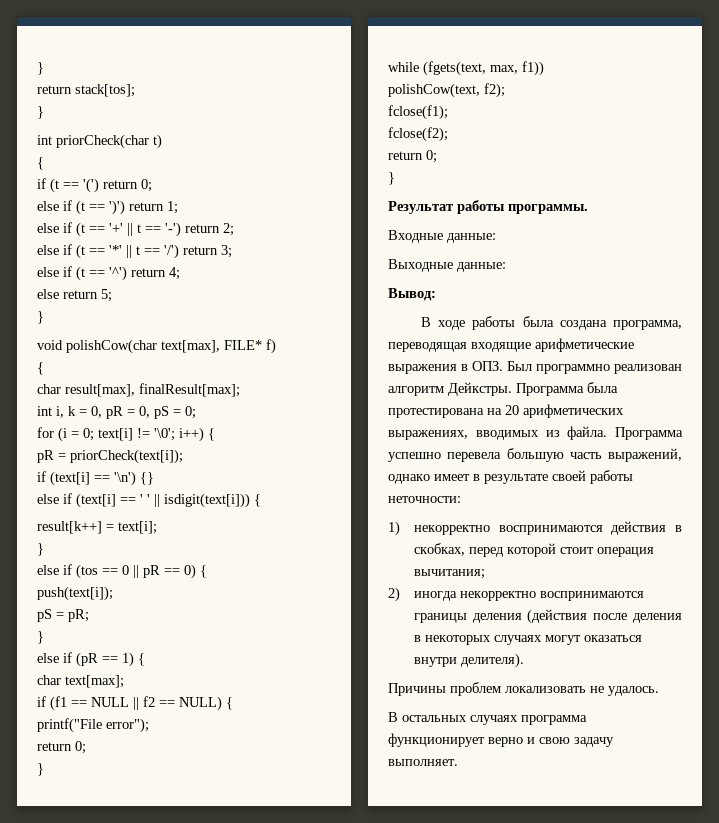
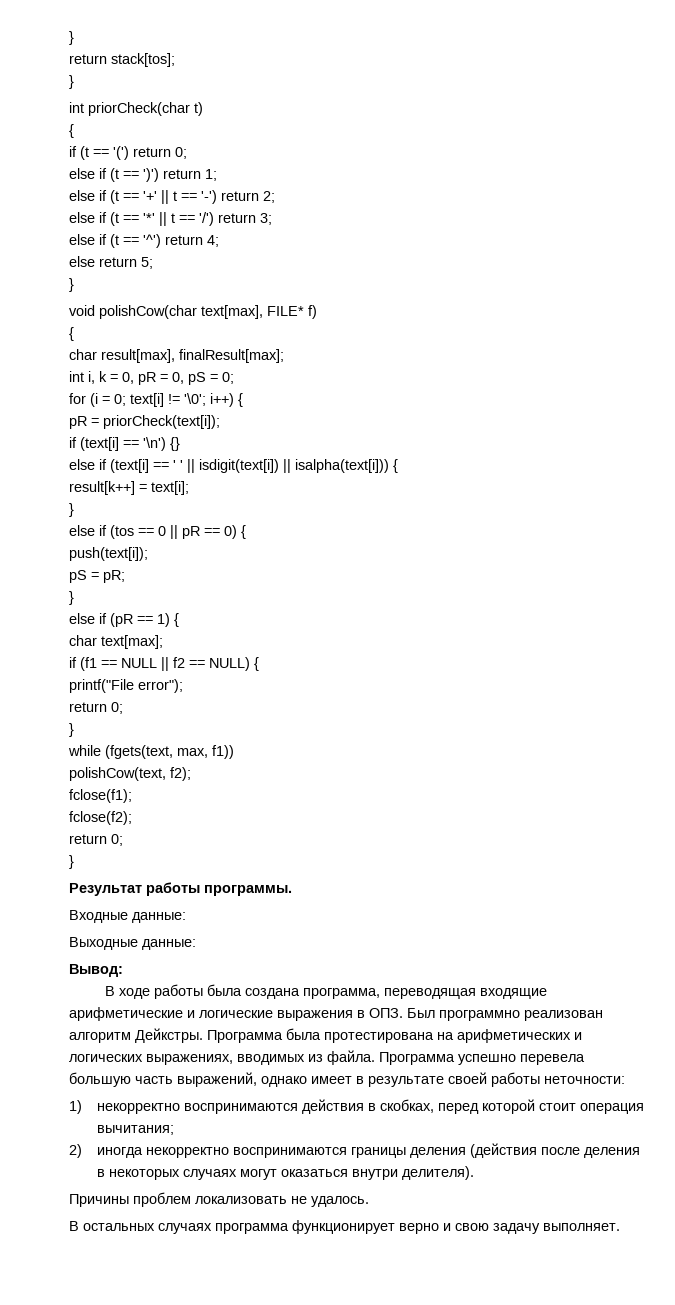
- else if (text[i] == ' ' || isdigit(text[i])) {
+ else if (text[i] == ' ' || isdigit(text[i]) || isalpha(text[i])) {
- В ходе работы была создана программа, переводящая входящие арифметические выражения в ОПЗ. Был программно реализован алгоритм Дейкстры.
+ В ходе работы была создана программа, переводящая входящие арифметические и логические выражения в ОПЗ. Был программно реализован алгоритм Дейкстры.
- Программа была протестирована на 20 арифметических выражениях, вводимых из файла.
+ Программа была протестирована на арифметических и логических выражениях, вводимых из файла.

